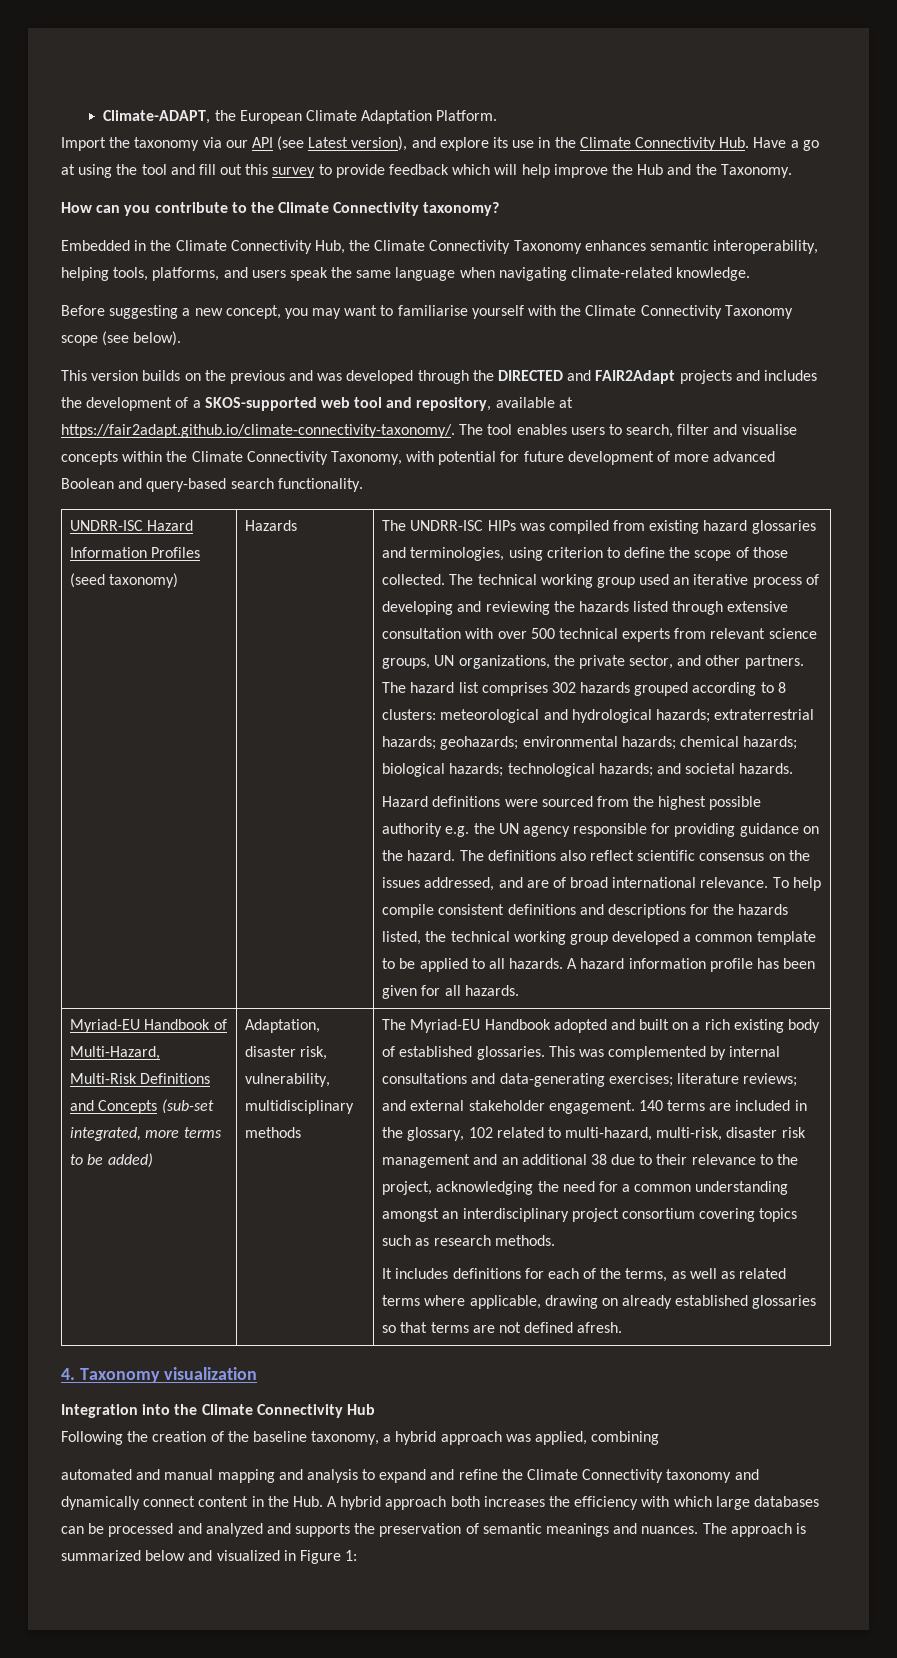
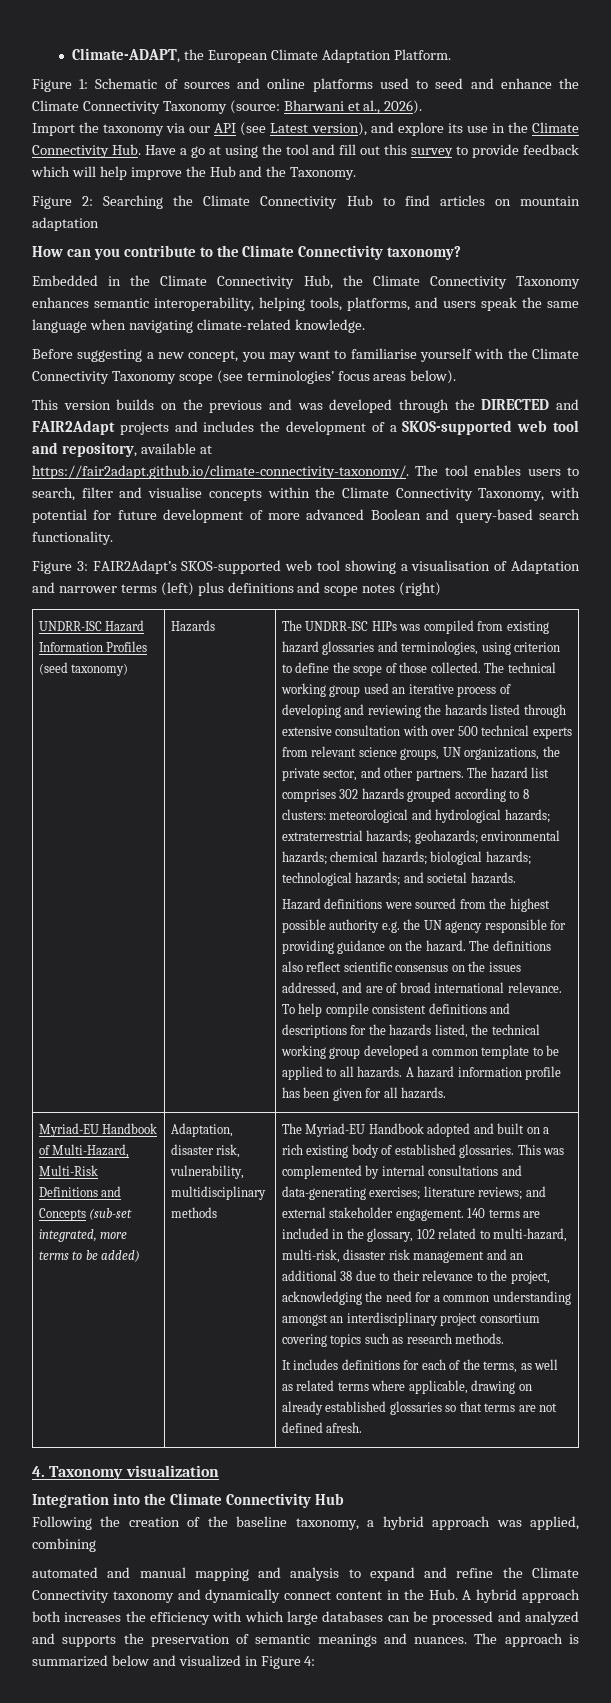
+ Figure 1: Schematic of sources and online platforms used to seed and enhance the Climate Connectivity Taxonomy (source: Bharwani et al., 2026).
+ Figure 2: Searching the Climate Connectivity Hub to find articles on mountain adaptation
- Before suggesting a new concept, you may want to familiarise yourself with the Climate Connectivity Taxonomy scope (see below).
+ Before suggesting a new concept, you may want to familiarise yourself with the Climate Connectivity Taxonomy scope (see terminologies’ focus areas below).
+ Figure 3: FAIR2Adapt’s SKOS-supported web tool showing a visualisation of Adaptation and narrower terms (left) plus definitions and scope notes (right)
- The approach is summarized below and visualized in Figure 1:
+ The approach is summarized below and visualized in Figure 4:

